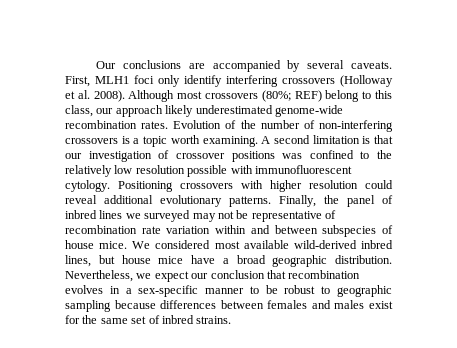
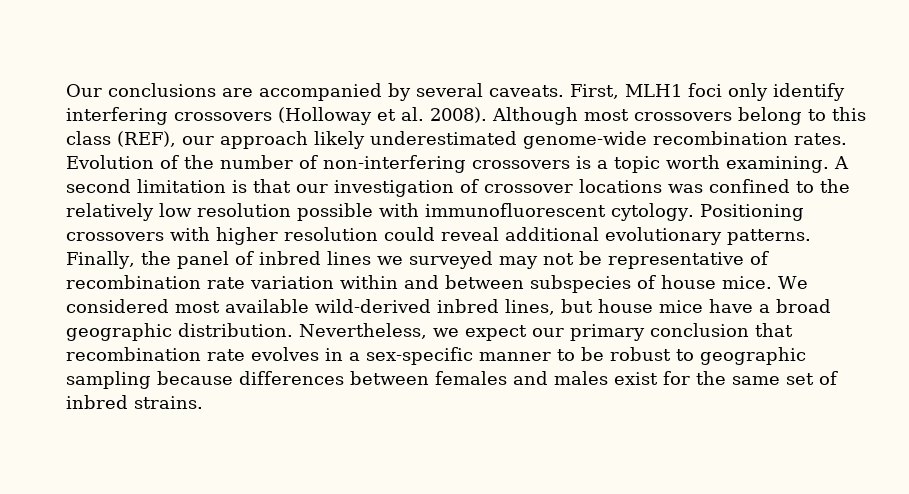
- Although most crossovers (80%; REF) belong to this class, our approach likely underestimated genome-wide recombination rates.
+ Although most crossovers belong to this class (REF), our approach likely underestimated genome-wide recombination rates.
- A second limitation is that our investigation of crossover positions was confined to the relatively low resolution possible with immunofluorescent cytology.
+ A second limitation is that our investigation of crossover locations was confined to the relatively low resolution possible with immunofluorescent cytology.
- Nevertheless, we expect our conclusion that recombination evolves in a sex-specific manner to be robust to geographic sampling because differences between females and males exist for the same set of inbred strains.
+ Nevertheless, we expect our primary conclusion that recombination rate evolves in a sex-specific manner to be robust to geographic sampling because differences between females and males exist for the same set of inbred strains.

